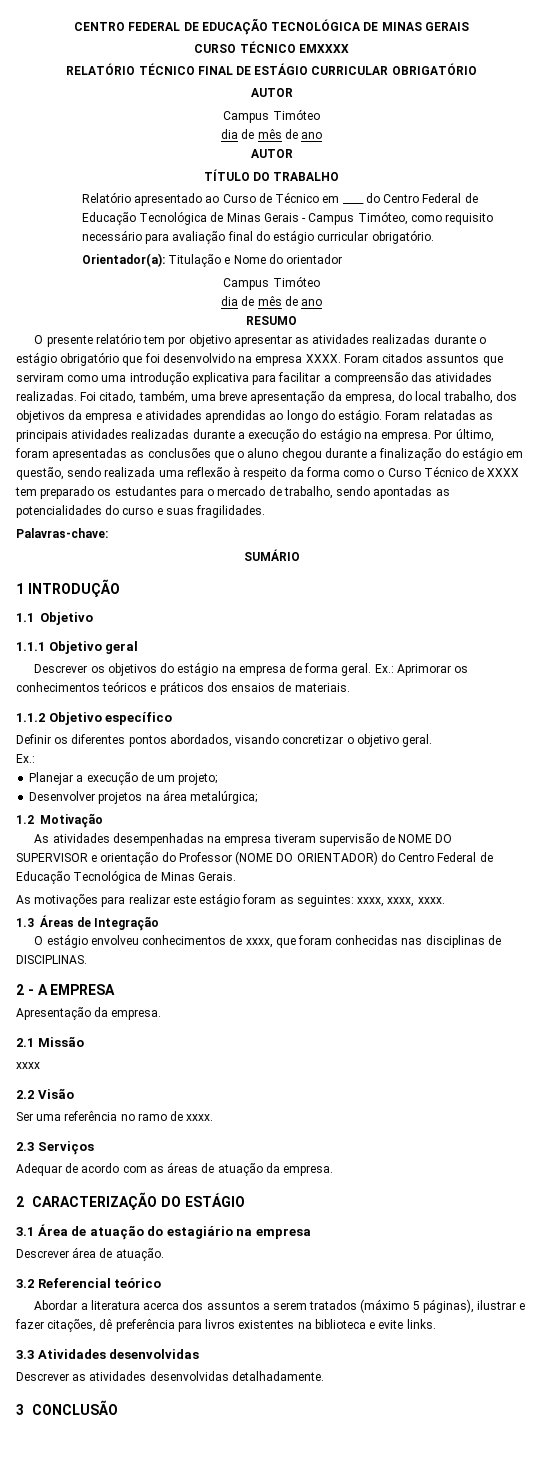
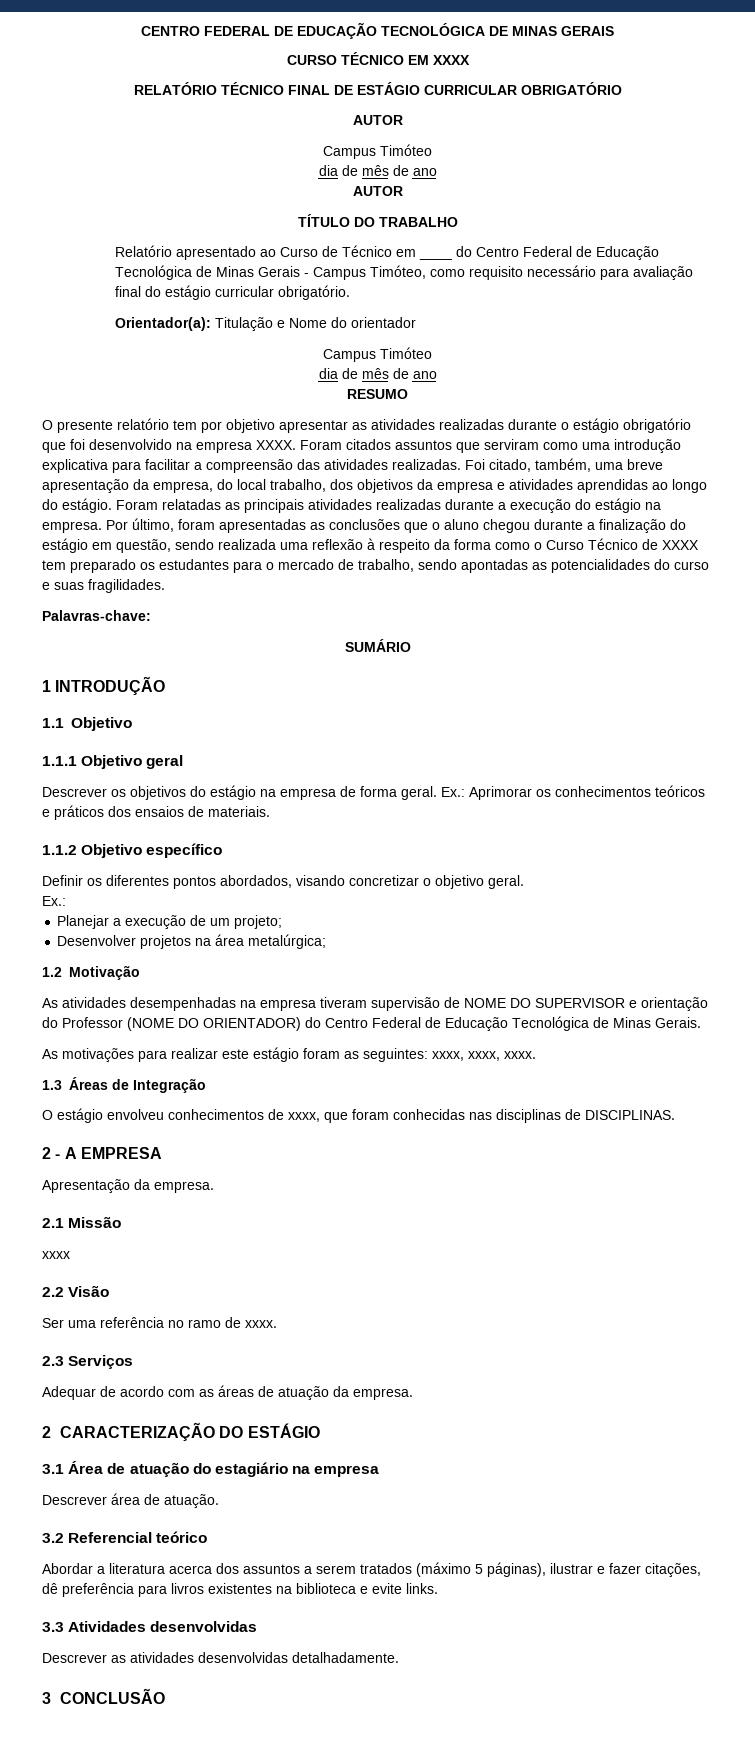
- CURSO TÉCNICO EMXXXX
+ CURSO TÉCNICO EM XXXX

